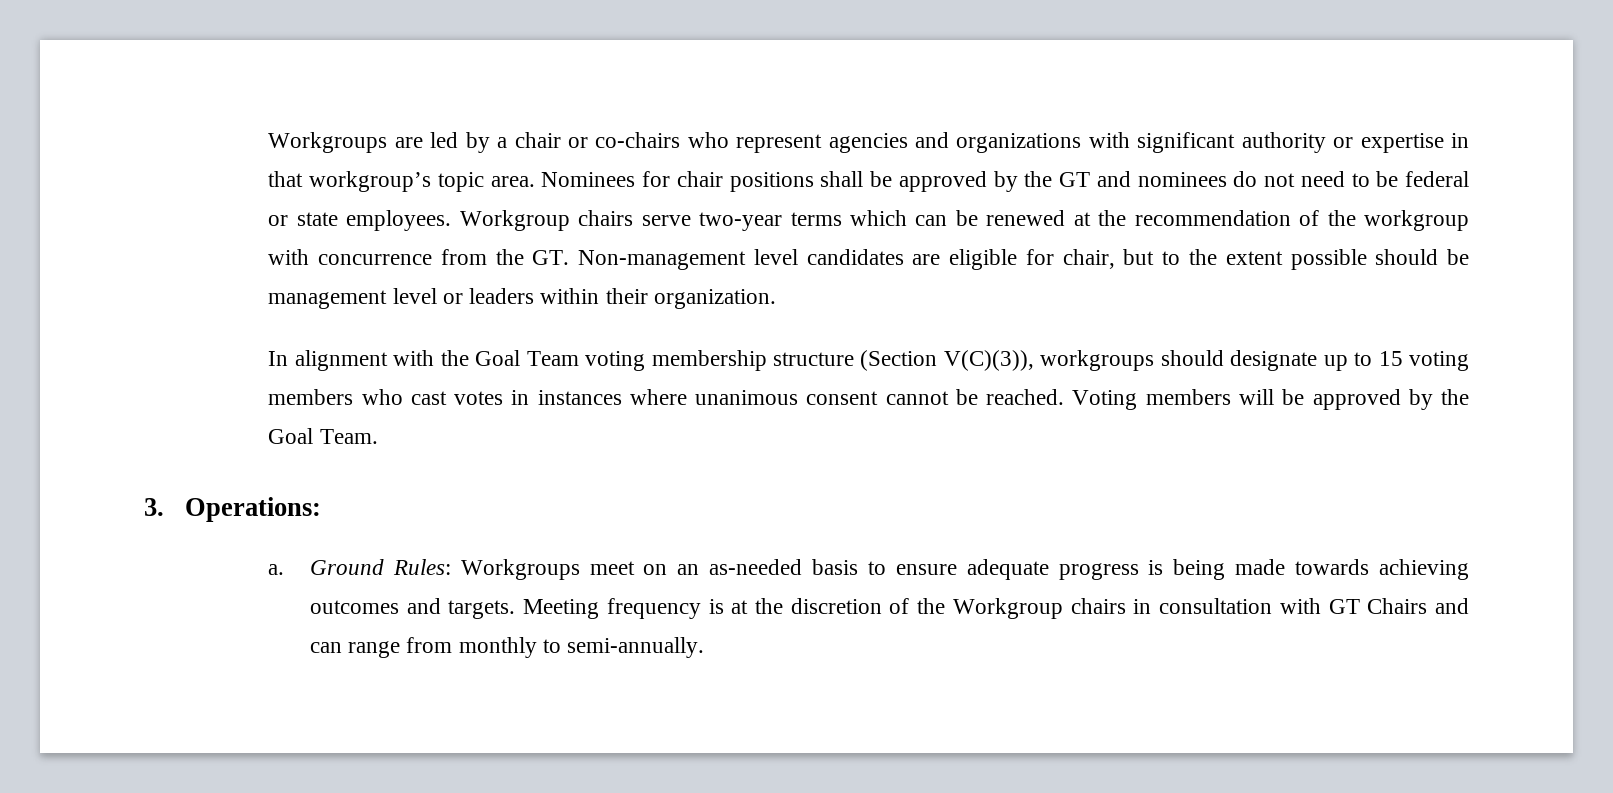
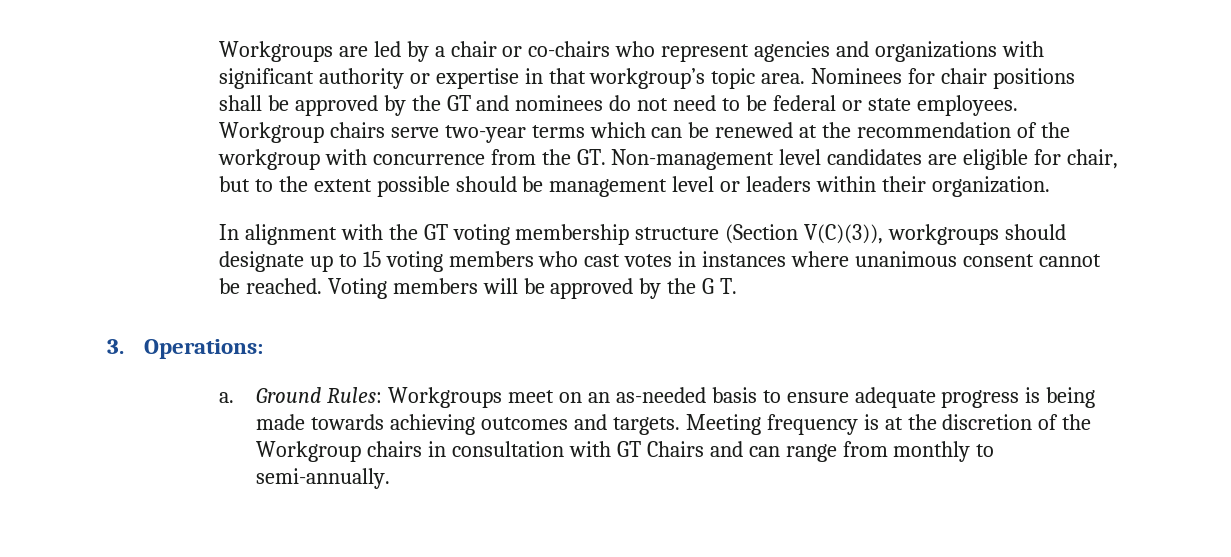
- In alignment with the Goal Team voting membership structure (Section V(C)(3)), workgroups should designate up to 15 voting members who cast votes in instances where unanimous consent cannot be reached.
+ In alignment with the GT voting membership structure (Section V(C)(3)), workgroups should designate up to 15 voting members who cast votes in instances where unanimous consent cannot be reached.
- Voting members will be approved by the Goal Team.
+ Voting members will be approved by the G T.

